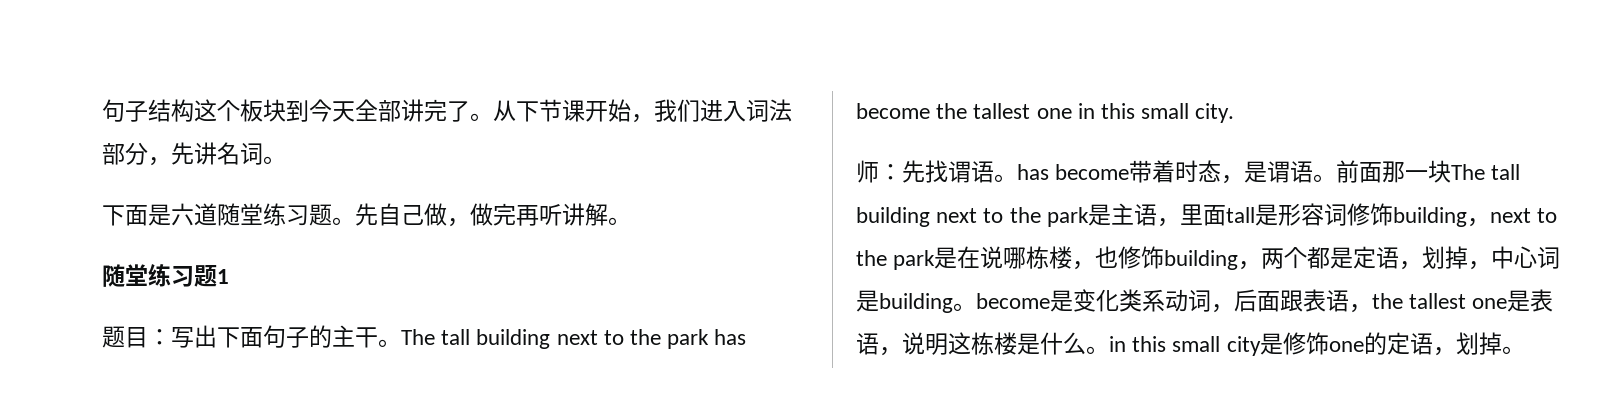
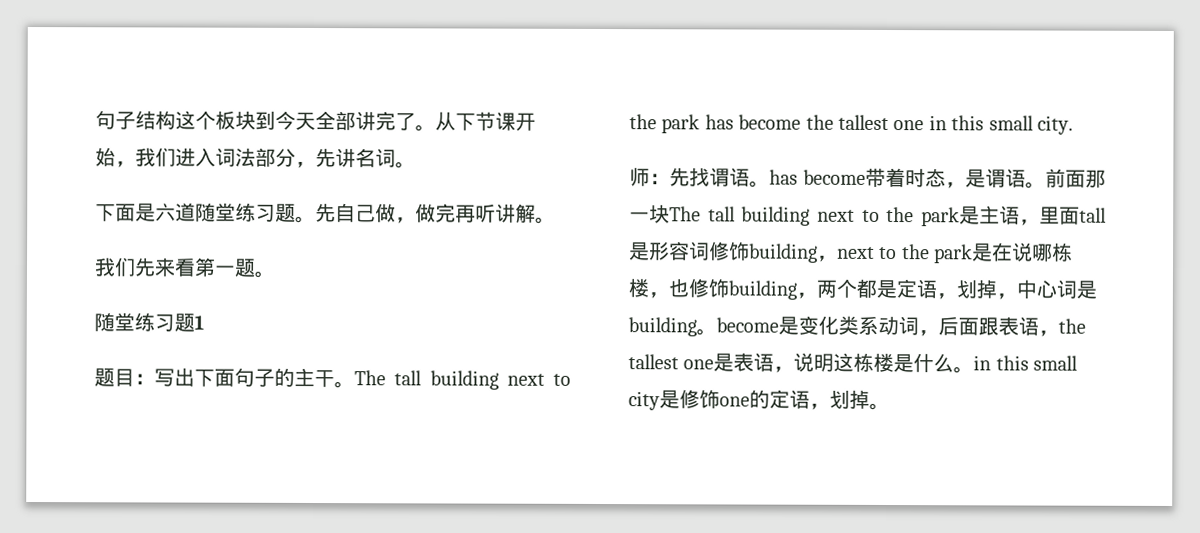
+ 我们先来看第一题。

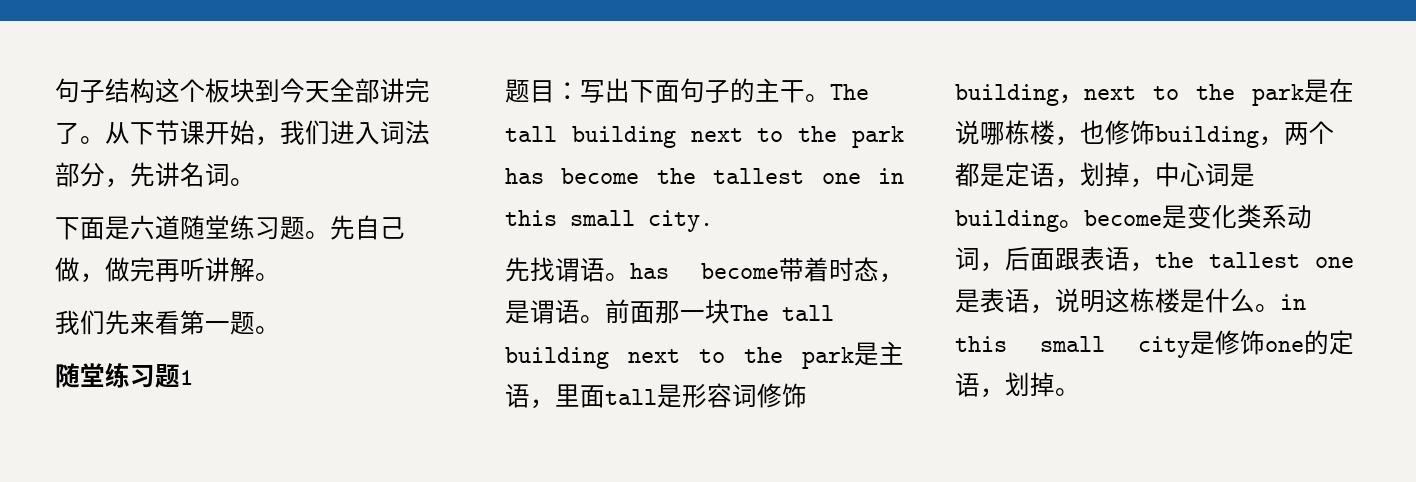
- 师：先找谓语。has become带着时态，是谓语。
+ 先找谓语。has become带着时态，是谓语。

